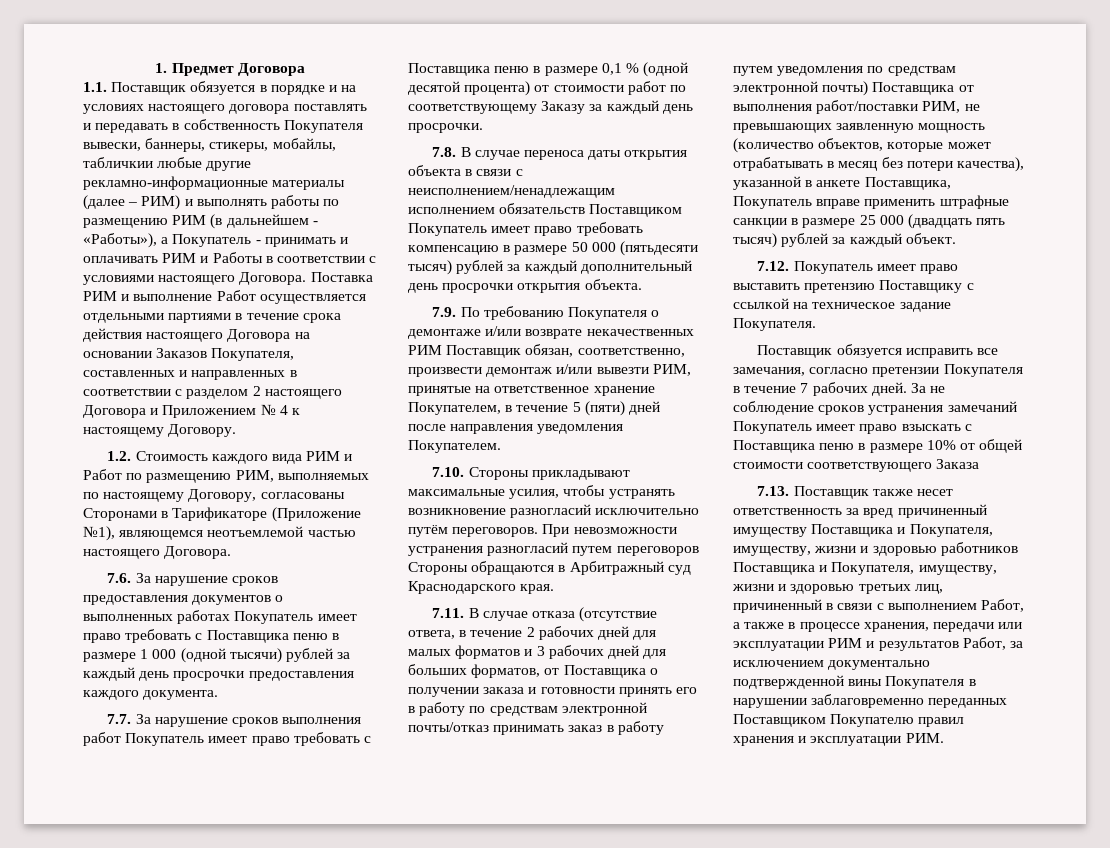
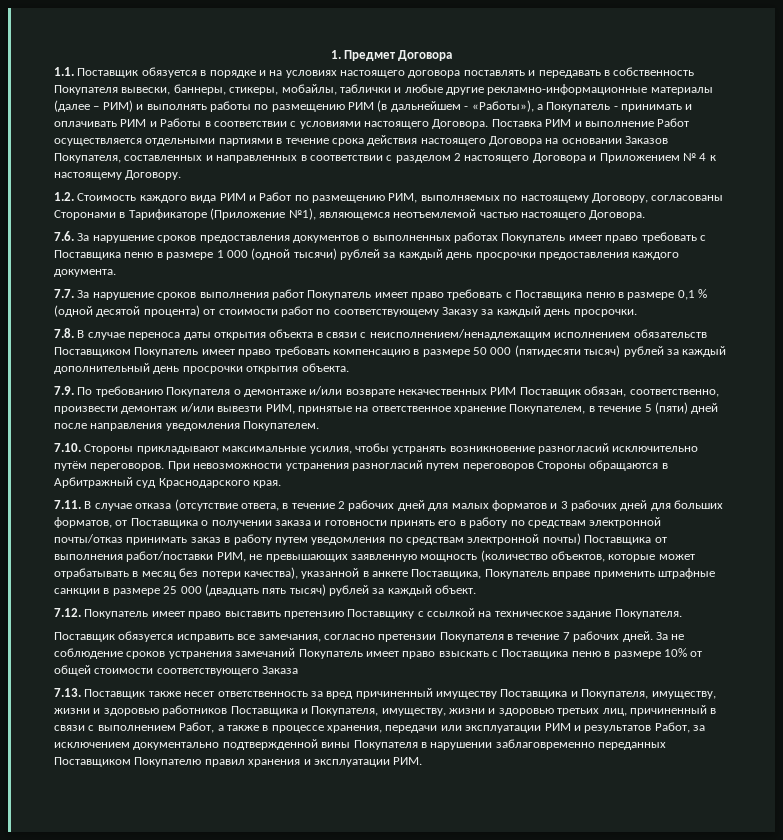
- 1.1. Поставщик обязуется в порядке и на условиях настоящего договора поставлять и передавать в собственность Покупателя вывески, баннеры, стикеры, мобайлы, табличкии любые другие рекламно-информационные материалы (далее – РИМ) и выполнять работы по размещению РИМ (в дальнейшем - «Работы»), а Покупатель - принимать и оплачивать РИМ и Работы в соответствии с условиями настоящего Договора.
+ 1.1. Поставщик обязуется в порядке и на условиях настоящего договора поставлять и передавать в собственность Покупателя вывески, баннеры, стикеры, мобайлы, таблички и любые другие рекламно-информационные материалы (далее – РИМ) и выполнять работы по размещению РИМ (в дальнейшем - «Работы»), а Покупатель - принимать и оплачивать РИМ и Работы в соответствии с условиями настоящего Договора.
- 7.8. В случае переноса даты открытия объекта в связи с неисполнением/ненадлежащим исполнением обязательств Поставщиком Покупатель имеет право требовать компенсацию в размере 50 000 (пятьдесяти тысяч) рублей за каждый дополнительный день просрочки открытия объекта.
+ 7.8. В случае переноса даты открытия объекта в связи с неисполнением/ненадлежащим исполнением обязательств Поставщиком Покупатель имеет право требовать компенсацию в размере 50 000 (пятидесяти тысяч) рублей за каждый дополнительный день просрочки открытия объекта.

